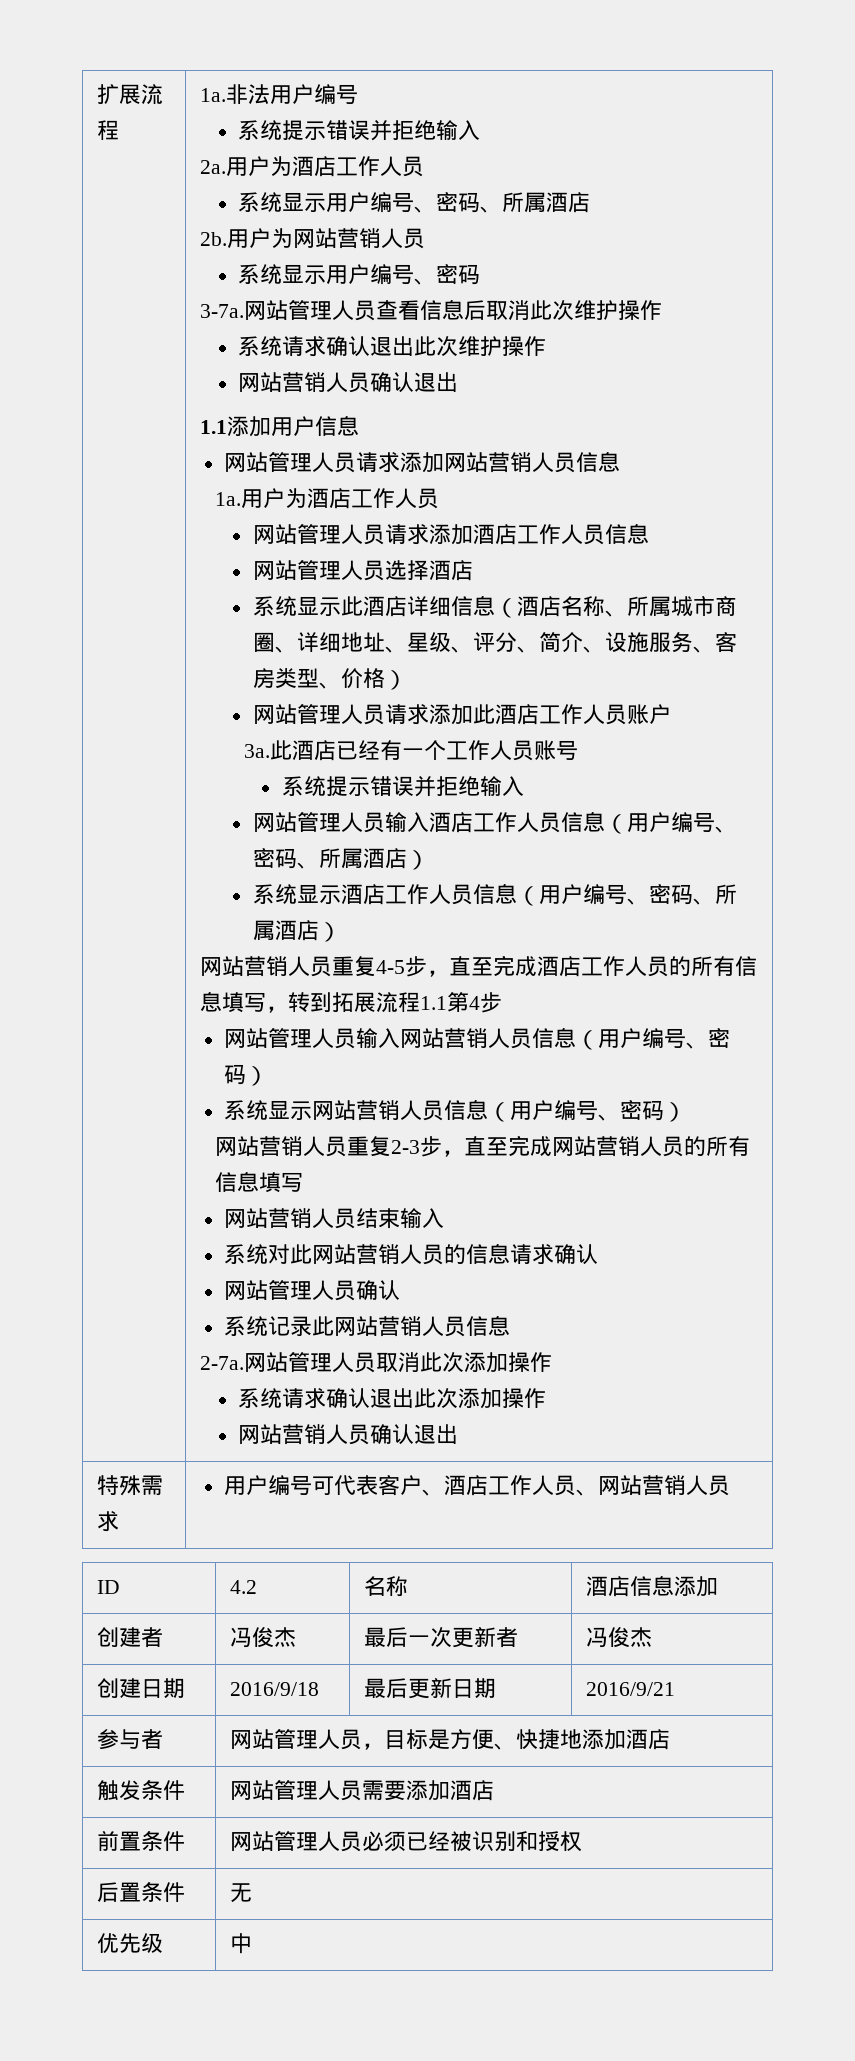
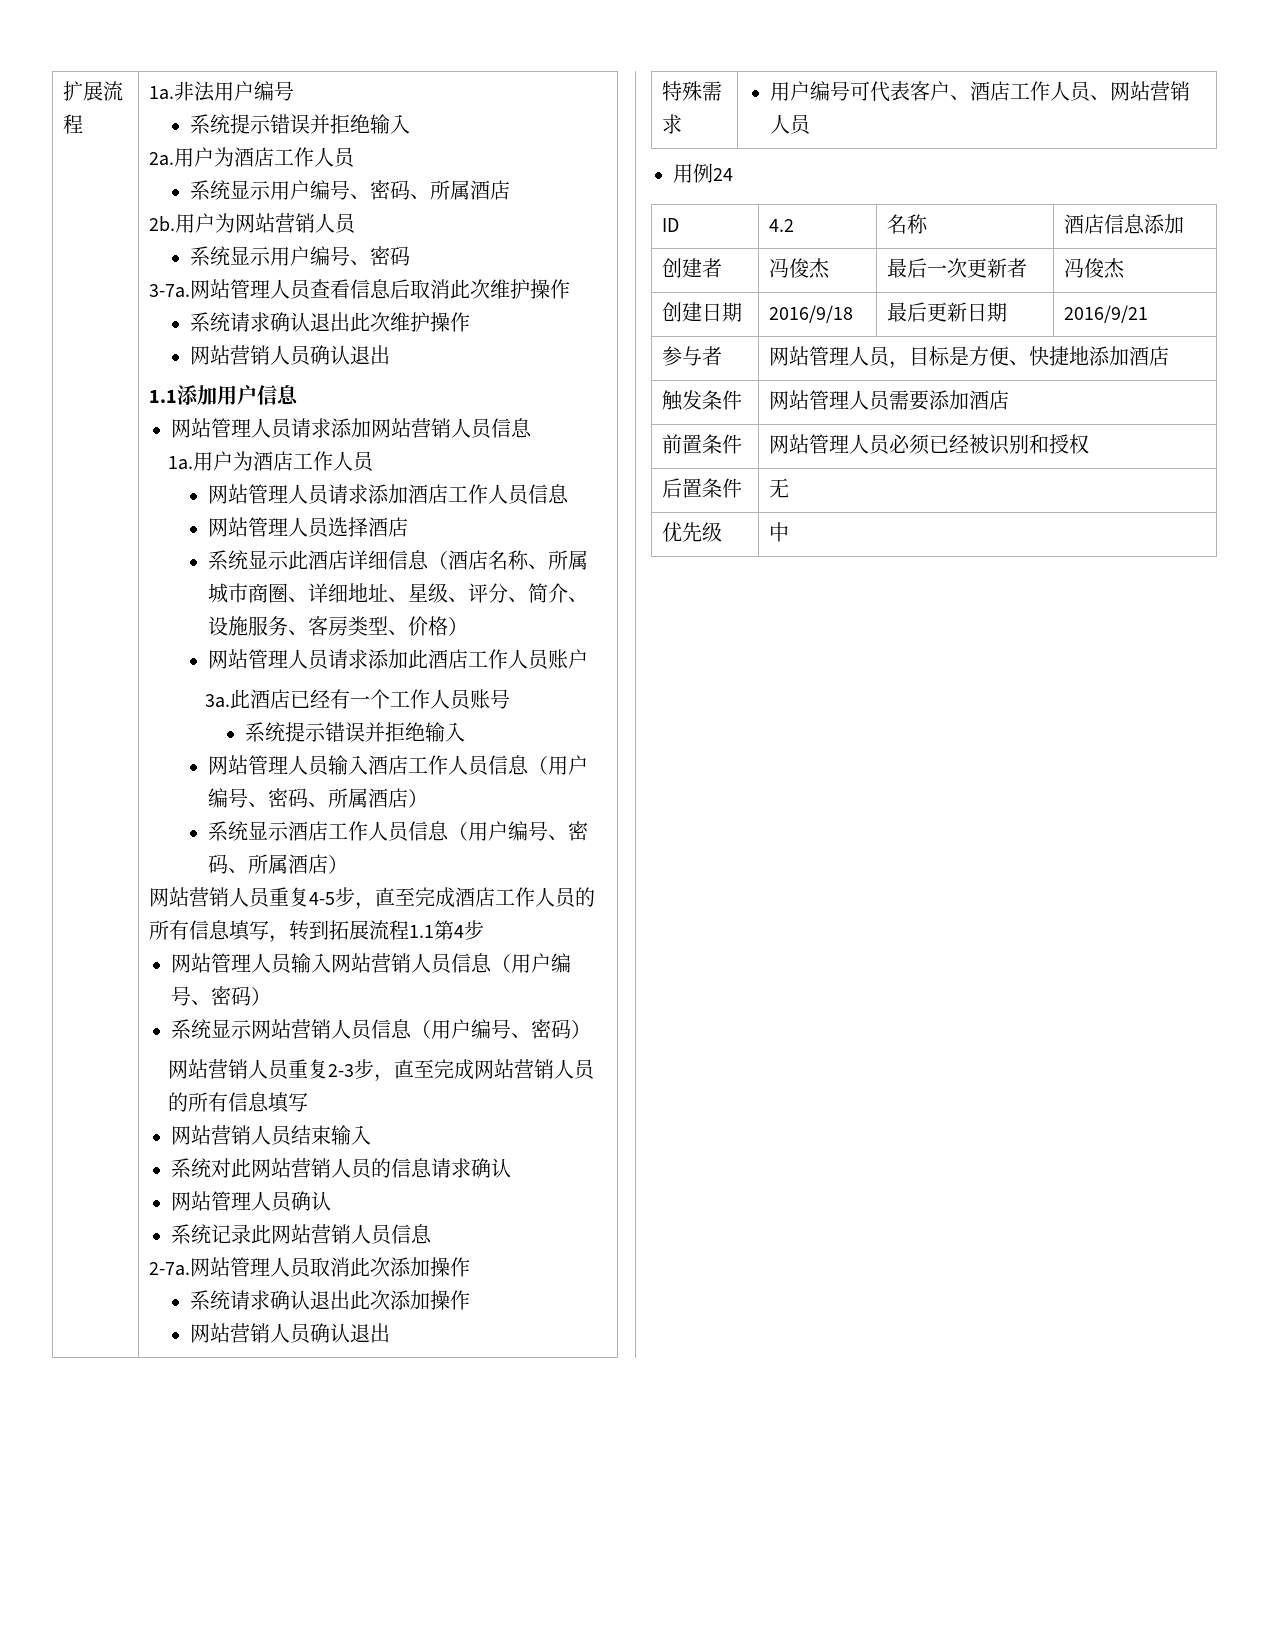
+ 用例24

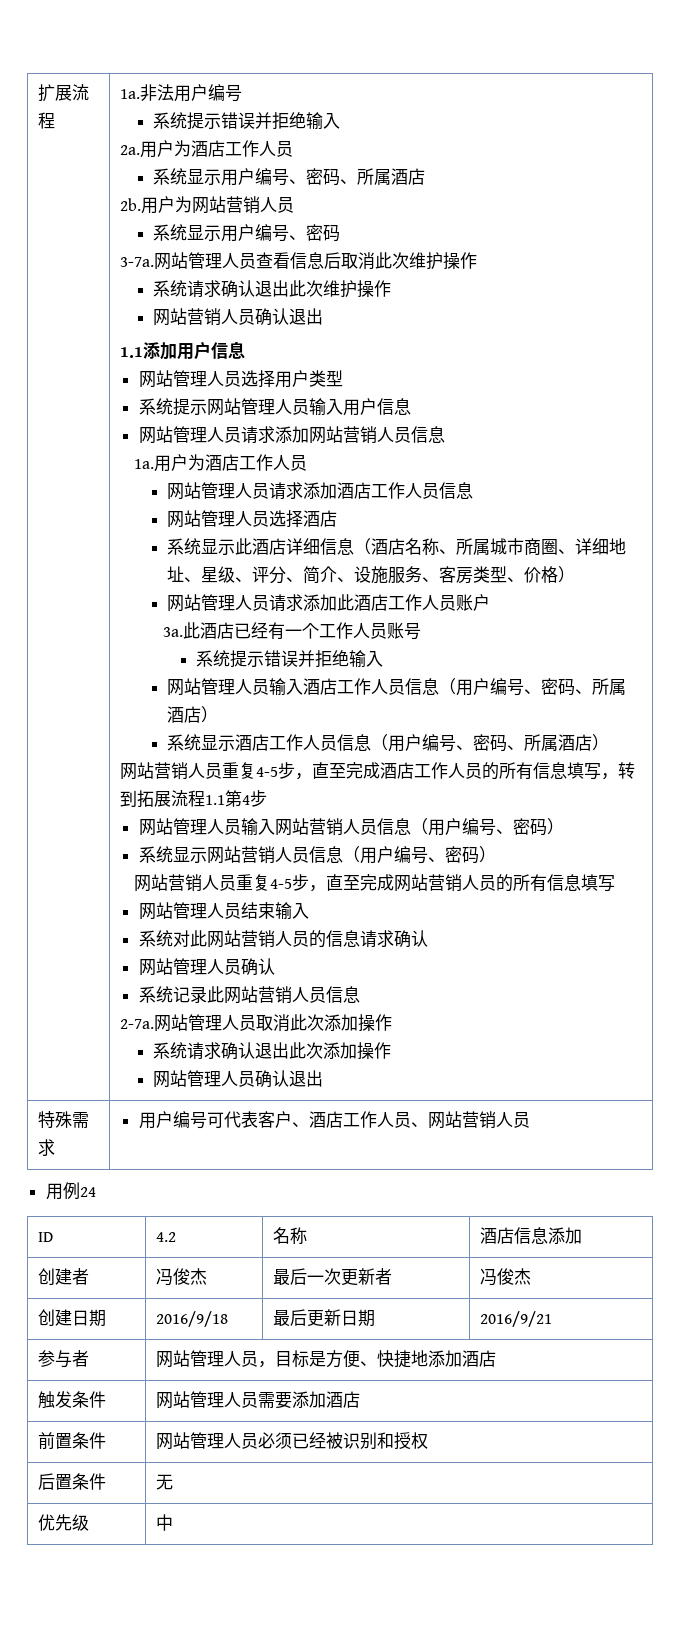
+ 网站管理人员选择用户类型
+ 系统提示网站管理人员输入用户信息
- 网站营销人员重复2-3步，直至完成网站营销人员的所有信息填写
+ 网站营销人员重复4-5步，直至完成网站营销人员的所有信息填写
- 网站营销人员结束输入
+ 网站管理人员结束输入
  系统请求确认退出此次添加操作
- 网站营销人员确认退出
+ 网站管理人员确认退出

